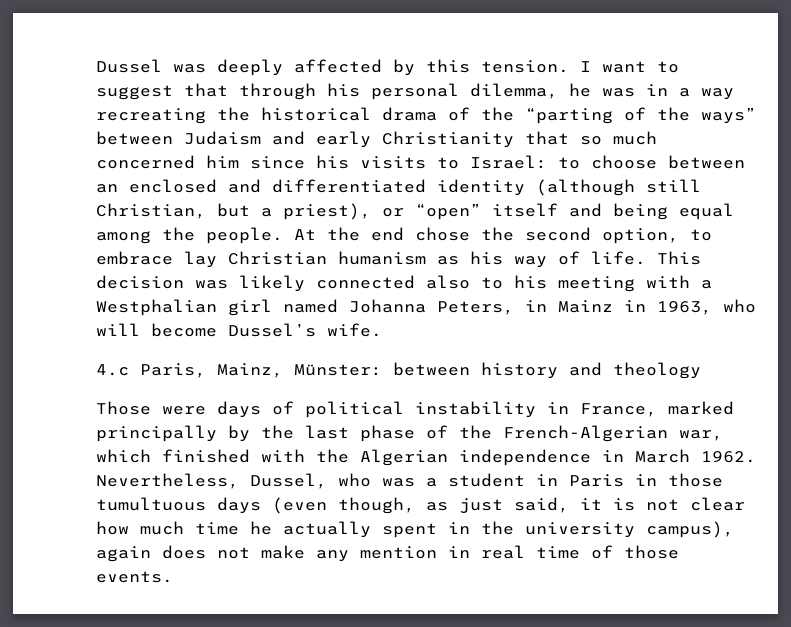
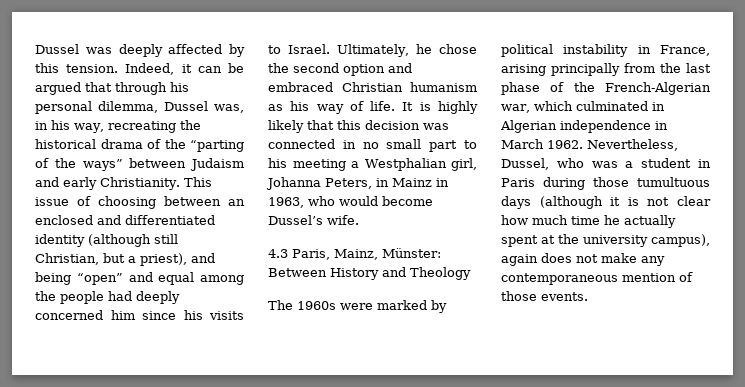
- I want to suggest that through his personal dilemma, he was in a way recreating the historical drama of the “parting of the ways” between Judaism and early Christianity that so much concerned him since his visits to Israel: to choose between an enclosed and differentiated identity (although still Christian, but a priest), or “open” itself and being equal among the people. At the end chose the second option, to embrace lay Christian humanism as his way of life.
+ Indeed, it can be argued that through his personal dilemma, Dussel was, in his way, recreating the historical drama of the “parting of the ways” between Judaism and early Christianity. This issue of choosing between an enclosed and differentiated identity (although still Christian, but a priest), and being “open” and equal among the people had deeply concerned him since his visits to Israel. Ultimately, he chose the second option and embraced Christian humanism as his way of life.
- This decision was likely connected also to his meeting with a Westphalian girl named Johanna Peters, in Mainz in 1963, who will become Dussel’s wife.
+ It is highly likely that this decision was connected in no small part to his meeting a Westphalian girl, Johanna Peters, in Mainz in 1963, who would become Dussel’s wife.
- 4.c Paris, Mainz, Münster: between history and theology
- Those were days of political instability in France, marked principally by the last phase of the French-Algerian war, which finished with the Algerian independence in March 1962.
+ 4.3 Paris, Mainz, Münster: Between History and Theology
+ The 1960s were marked by political instability in France, arising principally from the last phase of the French-Algerian war, which culminated in Algerian independence in March 1962.
- Nevertheless, Dussel, who was a student in Paris in those tumultuous days (even though, as just said, it is not clear how much time he actually spent in the university campus), again does not make any mention in real time of those events.
+ Nevertheless, Dussel, who was a student in Paris during those tumultuous days (although it is not clear how much time he actually spent at the university campus), again does not make any contemporaneous mention of those events.

